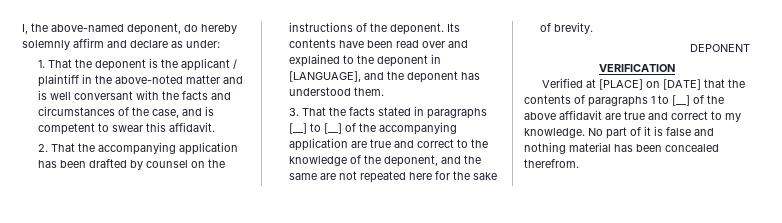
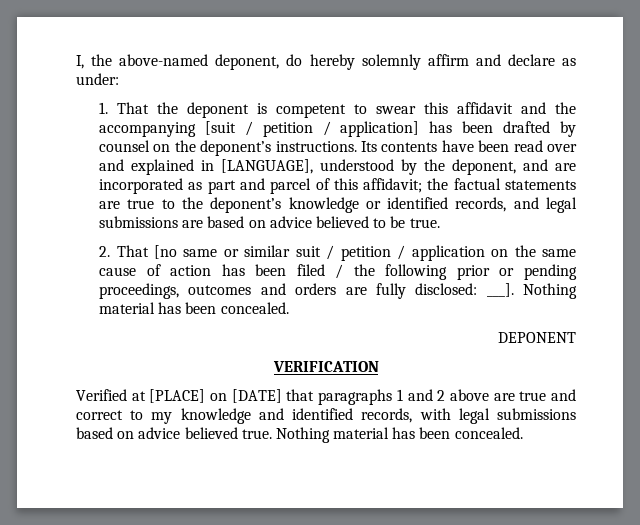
- 1. That the deponent is the applicant / plaintiff in the above-noted matter and is well conversant with the facts and circumstances of the case, and is competent to swear this affidavit.
- 2. That the accompanying application has been drafted by counsel on the instructions of the deponent.
+ 1. That the deponent is competent to swear this affidavit and the accompanying [suit / petition / application] has been drafted by counsel on the deponent’s instructions.
- Its contents have been read over and explained to the deponent in [LANGUAGE], and the deponent has understood them.
- 3. That the facts stated in paragraphs [__] to [__] of the accompanying application are true and correct to the knowledge of the deponent, and the same are not repeated here for the sake of brevity.
+ Its contents have been read over and explained in [LANGUAGE], understood by the deponent, and are incorporated as part and parcel of this affidavit; the factual statements are true to the deponent’s knowledge or identified records, and legal submissions are based on advice believed to be true.
+ 2. That [no same or similar suit / petition / application on the same cause of action has been filed / the following prior or pending proceedings, outcomes and orders are fully disclosed: ___]. Nothing material has been concealed.
- Verified at [PLACE] on [DATE] that the contents of paragraphs 1 to [__] of the above affidavit are true and correct to my knowledge. No part of it is false and nothing material has been concealed therefrom.
+ Verified at [PLACE] on [DATE] that paragraphs 1 and 2 above are true and correct to my knowledge and identified records, with legal submissions based on advice believed true. Nothing material has been concealed.

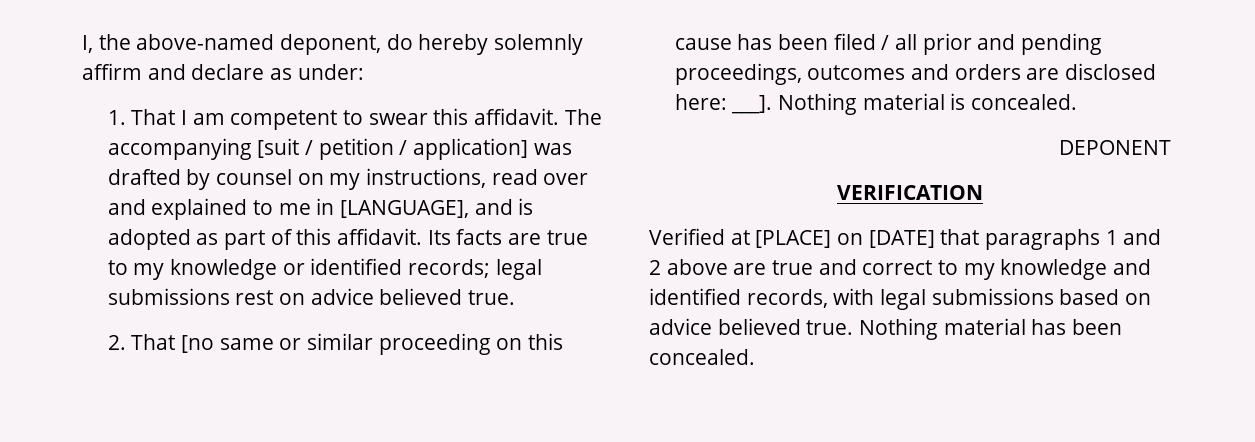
- 1. That the deponent is competent to swear this affidavit and the accompanying [suit / petition / application] has been drafted by counsel on the deponent’s instructions. Its contents have been read over and explained in [LANGUAGE], understood by the deponent, and are incorporated as part and parcel of this affidavit; the factual statements are true to the deponent’s knowledge or identified records, and legal submissions are based on advice believed to be true.
+ 1. That I am competent to swear this affidavit. The accompanying [suit / petition / application] was drafted by counsel on my instructions, read over and explained to me in [LANGUAGE], and is adopted as part of this affidavit. Its facts are true to my knowledge or identified records; legal submissions rest on advice believed true.
- 2. That [no same or similar suit / petition / application on the same cause of action has been filed / the following prior or pending proceedings, outcomes and orders are fully disclosed: ___]. Nothing material has been concealed.
+ 2. That [no same or similar proceeding on this cause has been filed / all prior and pending proceedings, outcomes and orders are disclosed here: ___]. Nothing material is concealed.

